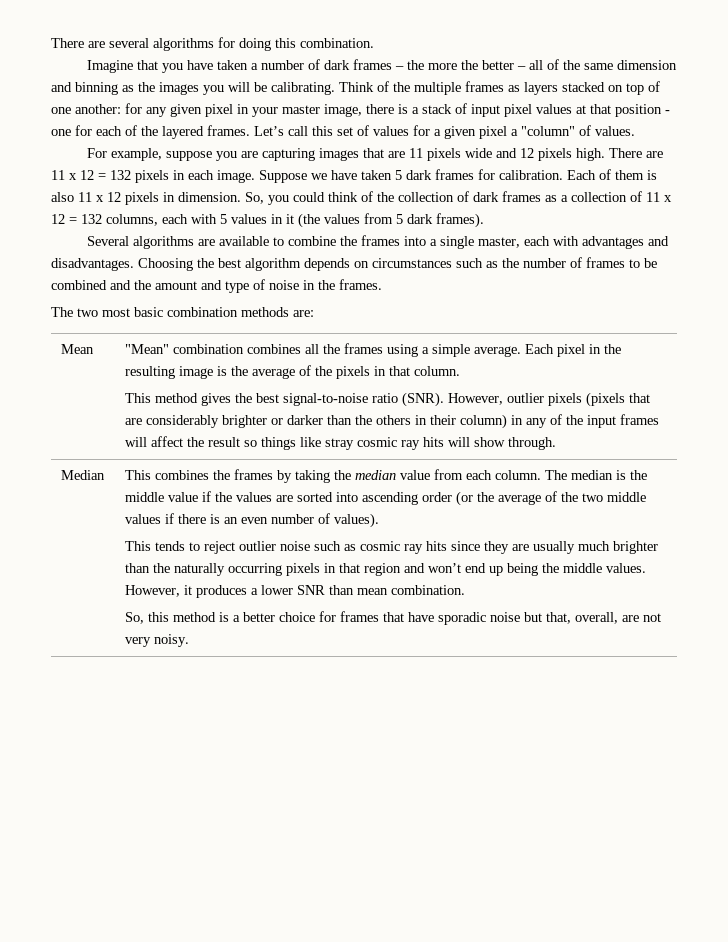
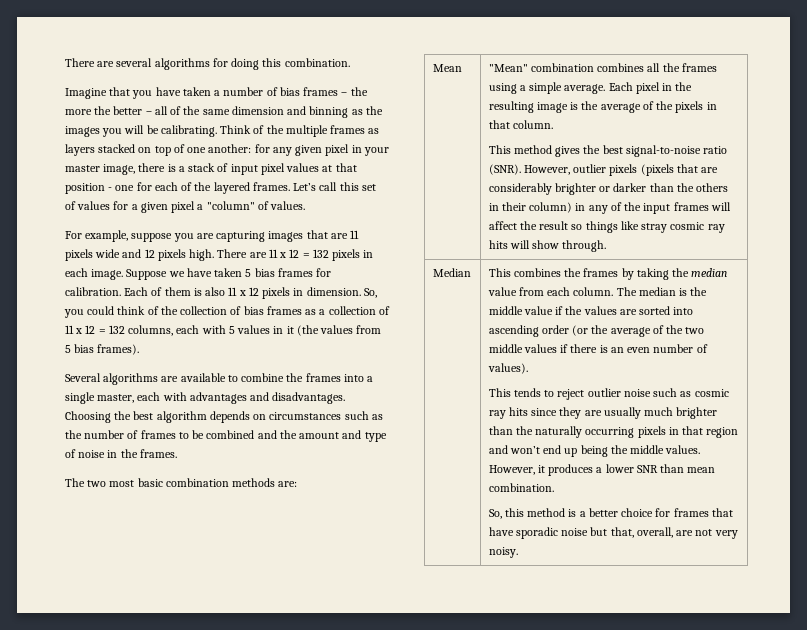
- Imagine that you have taken a number of dark frames – the more the better – all of the same dimension and binning as the images you will be calibrating.
+ Imagine that you have taken a number of bias frames – the more the better – all of the same dimension and binning as the images you will be calibrating.
- Suppose we have taken 5 dark frames for calibration.
+ Suppose we have taken 5 bias frames for calibration.
- So, you could think of the collection of dark frames as a collection of 11 x 12 = 132 columns, each with 5 values in it (the values from 5 dark frames).
+ So, you could think of the collection of bias frames as a collection of 11 x 12 = 132 columns, each with 5 values in it (the values from 5 bias frames).

